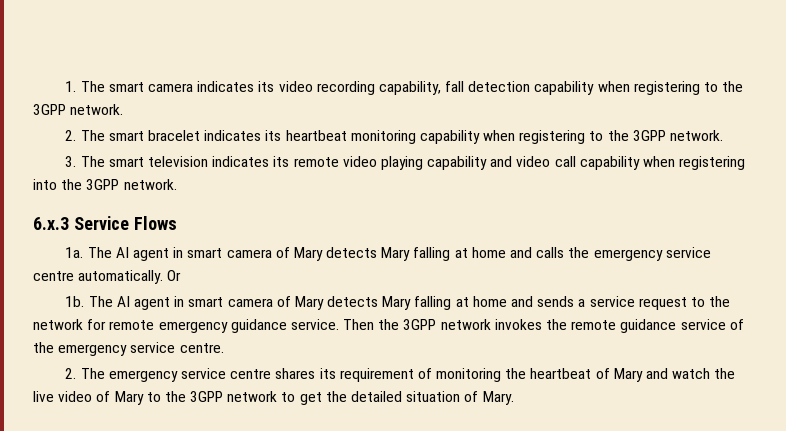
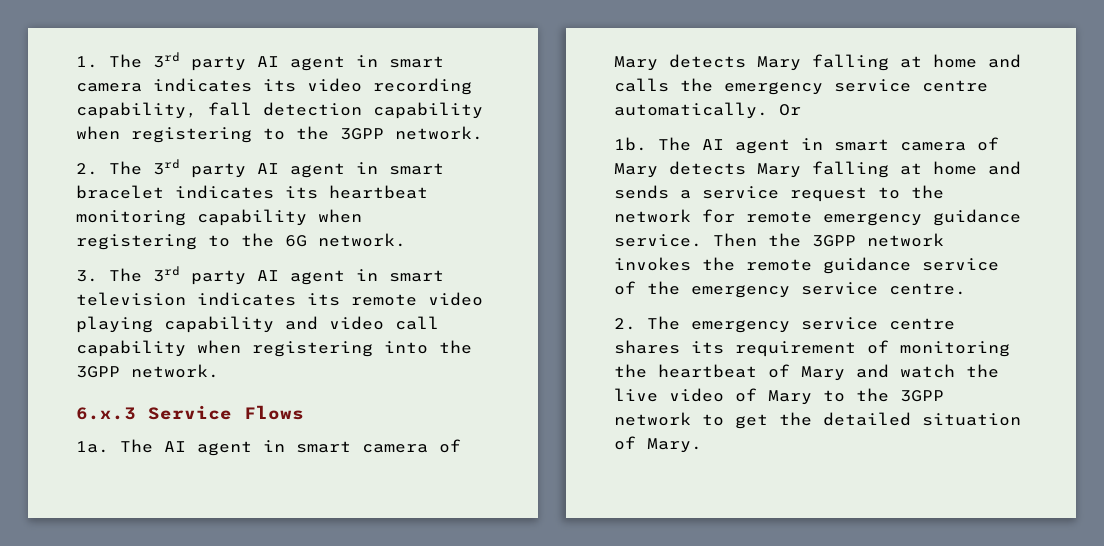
- 1. The smart camera indicates its video recording capability, fall detection capability when registering to the 3GPP network.
+ 1. The 3rd party AI agent in smart camera indicates its video recording capability, fall detection capability when registering to the 3GPP network.
- 2. The smart bracelet indicates its heartbeat monitoring capability when registering to the 3GPP network.
+ 2. The 3rd party AI agent in smart bracelet indicates its heartbeat monitoring capability when registering to the 6G network.
- 3. The smart television indicates its remote video playing capability and video call capability when registering into the 3GPP network.
+ 3. The 3rd party AI agent in smart television indicates its remote video playing capability and video call capability when registering into the 3GPP network.

